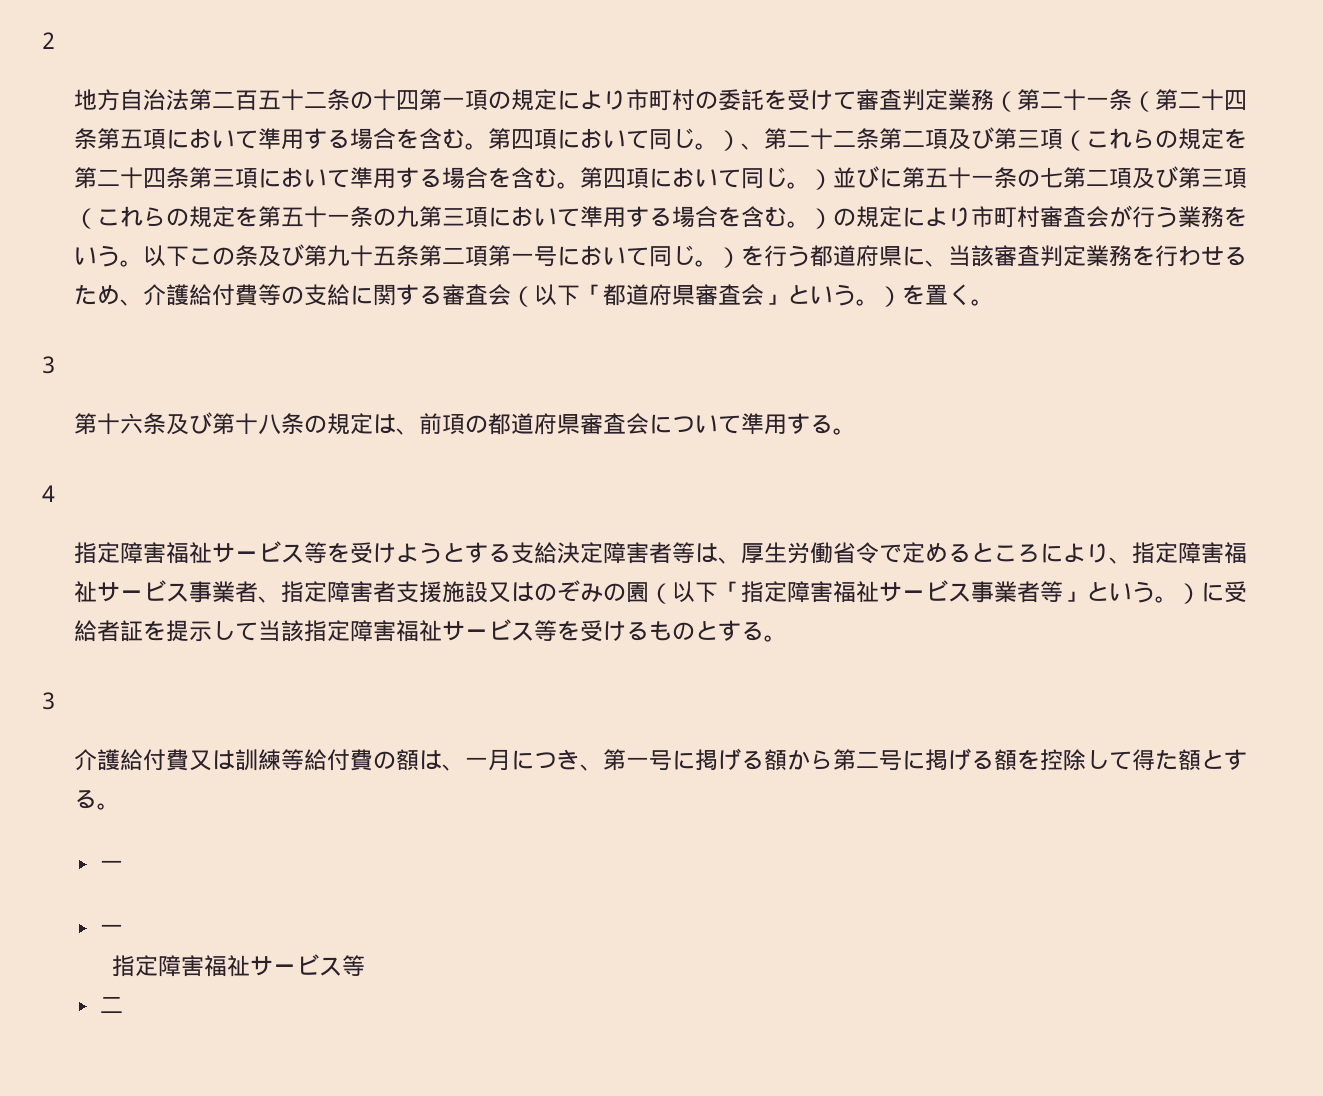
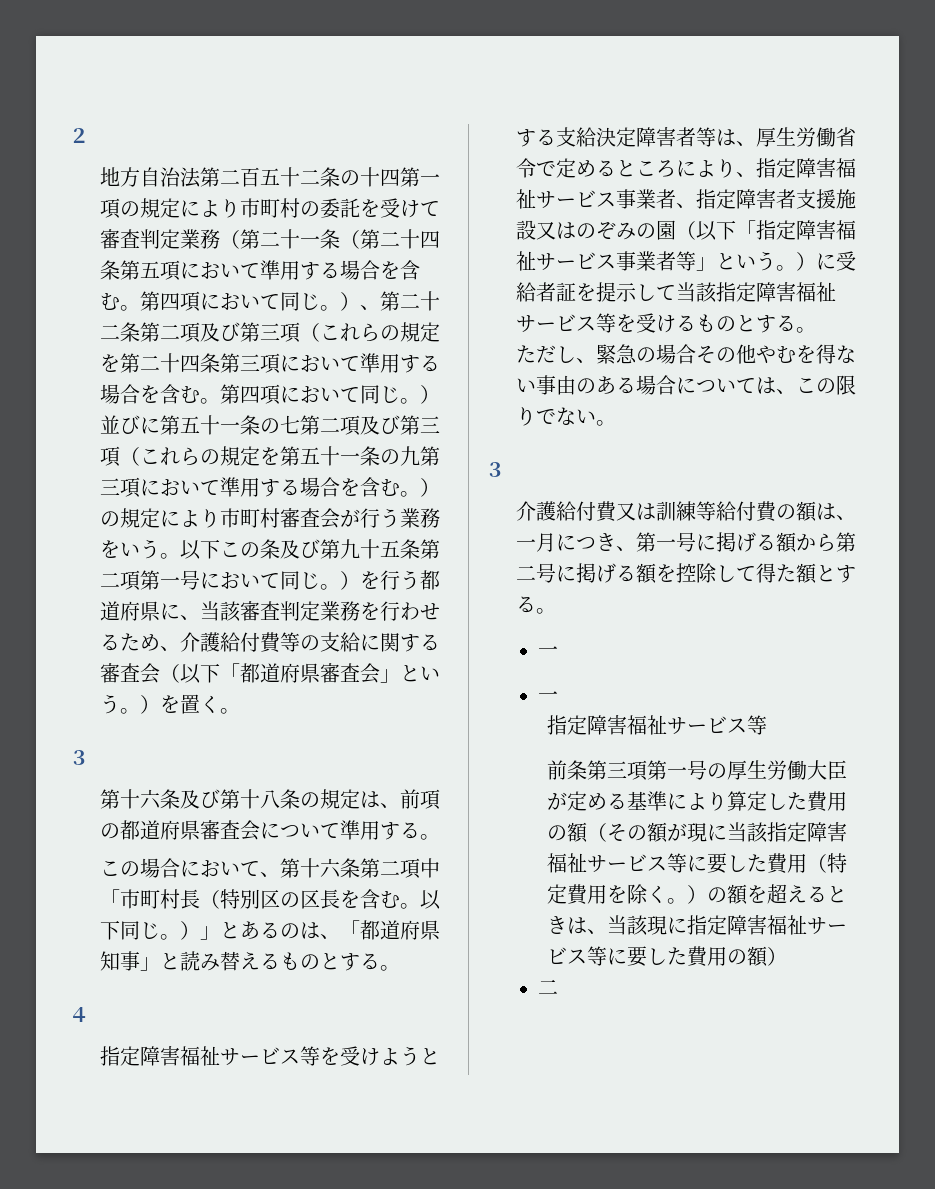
+ この場合において、第十六条第二項中「市町村長（特別区の区長を含む。以下同じ。）」とあるのは、「都道府県知事」と読み替えるものとする。
+ ただし、緊急の場合その他やむを得ない事由のある場合については、この限りでない。
+ 前条第三項第一号の厚生労働大臣が定める基準により算定した費用の額（その額が現に当該指定障害福祉サービス等に要した費用（特定費用を除く。）の額を超えるときは、当該現に指定障害福祉サービス等に要した費用の額）

